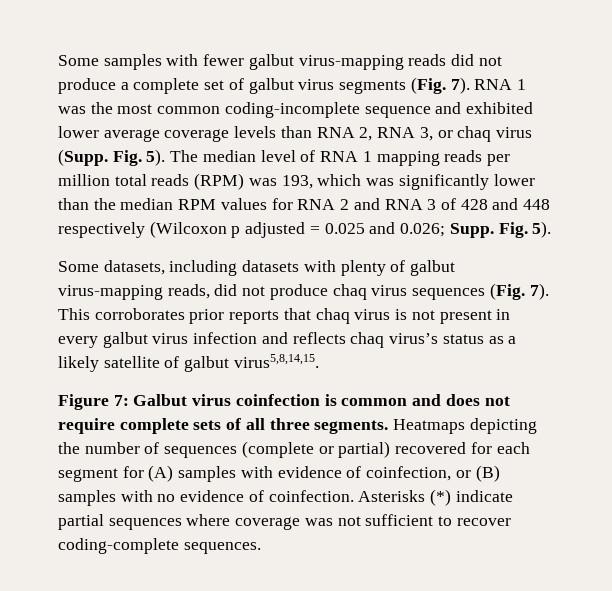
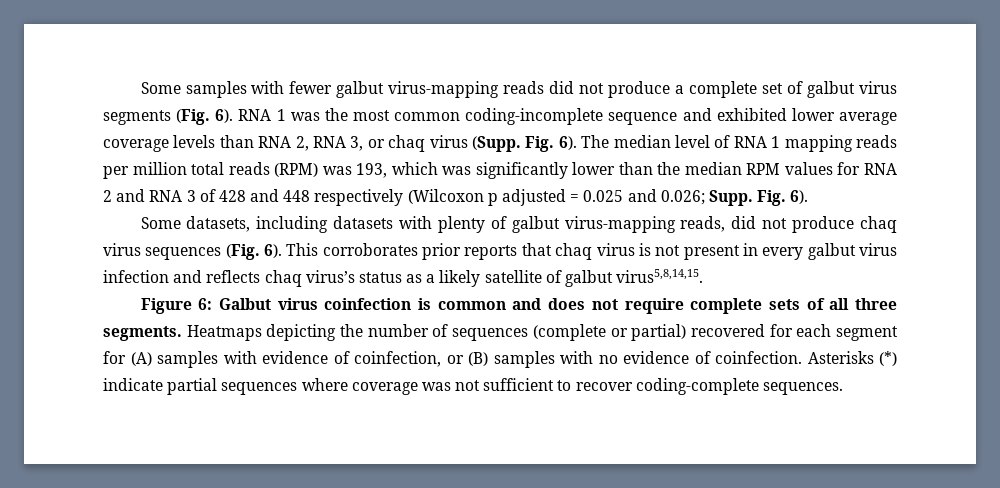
- Some samples with fewer galbut virus-mapping reads did not produce a complete set of galbut virus segments (Fig. 7).
+ Some samples with fewer galbut virus-mapping reads did not produce a complete set of galbut virus segments (Fig. 6).
- RNA 1 was the most common coding-incomplete sequence and exhibited lower average coverage levels than RNA 2, RNA 3, or chaq virus (Supp. Fig. 5).
+ RNA 1 was the most common coding-incomplete sequence and exhibited lower average coverage levels than RNA 2, RNA 3, or chaq virus (Supp. Fig. 6).
- The median level of RNA 1 mapping reads per million total reads (RPM) was 193, which was significantly lower than the median RPM values for RNA 2 and RNA 3 of 428 and 448 respectively (Wilcoxon p adjusted = 0.025 and 0.026; Supp. Fig. 5).
+ The median level of RNA 1 mapping reads per million total reads (RPM) was 193, which was significantly lower than the median RPM values for RNA 2 and RNA 3 of 428 and 448 respectively (Wilcoxon p adjusted = 0.025 and 0.026; Supp. Fig. 6).
- Some datasets, including datasets with plenty of galbut virus-mapping reads, did not produce chaq virus sequences (Fig. 7).
+ Some datasets, including datasets with plenty of galbut virus-mapping reads, did not produce chaq virus sequences (Fig. 6).
- Figure 7: Galbut virus coinfection is common and does not require complete sets of all three segments.
+ Figure 6: Galbut virus coinfection is common and does not require complete sets of all three segments.

